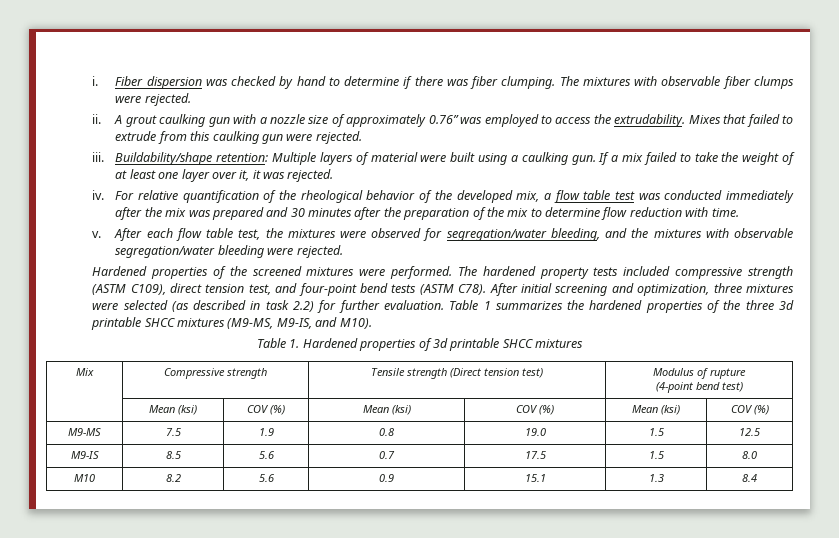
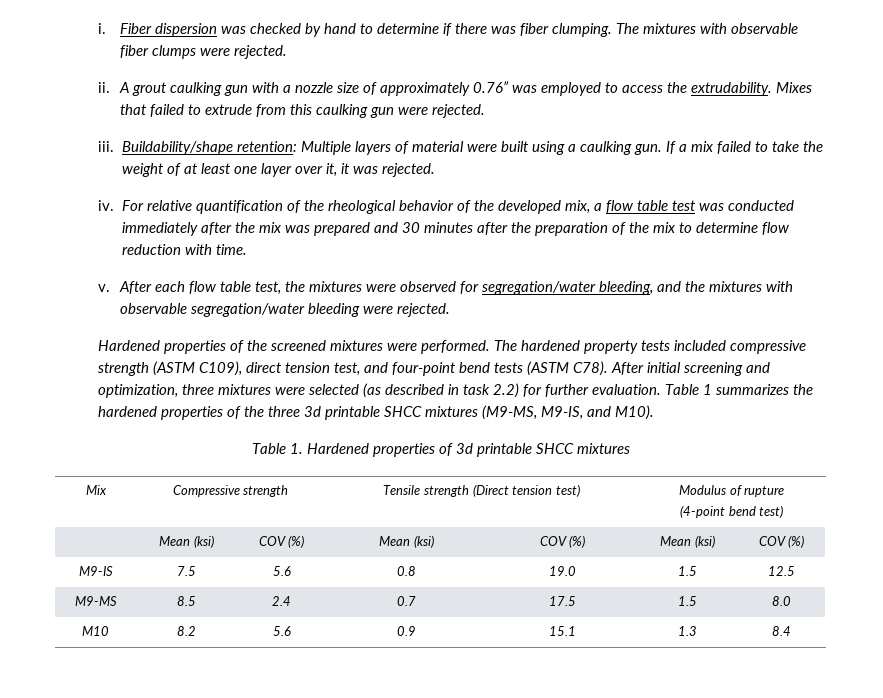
- M9-MS | 7.5 | 1.9 | 0.8 | 19.0 | 1.5 | 12.5
+ M9-IS | 7.5 | 5.6 | 0.8 | 19.0 | 1.5 | 12.5
- M9-IS | 8.5 | 5.6 | 0.7 | 17.5 | 1.5 | 8.0
+ M9-MS | 8.5 | 2.4 | 0.7 | 17.5 | 1.5 | 8.0

